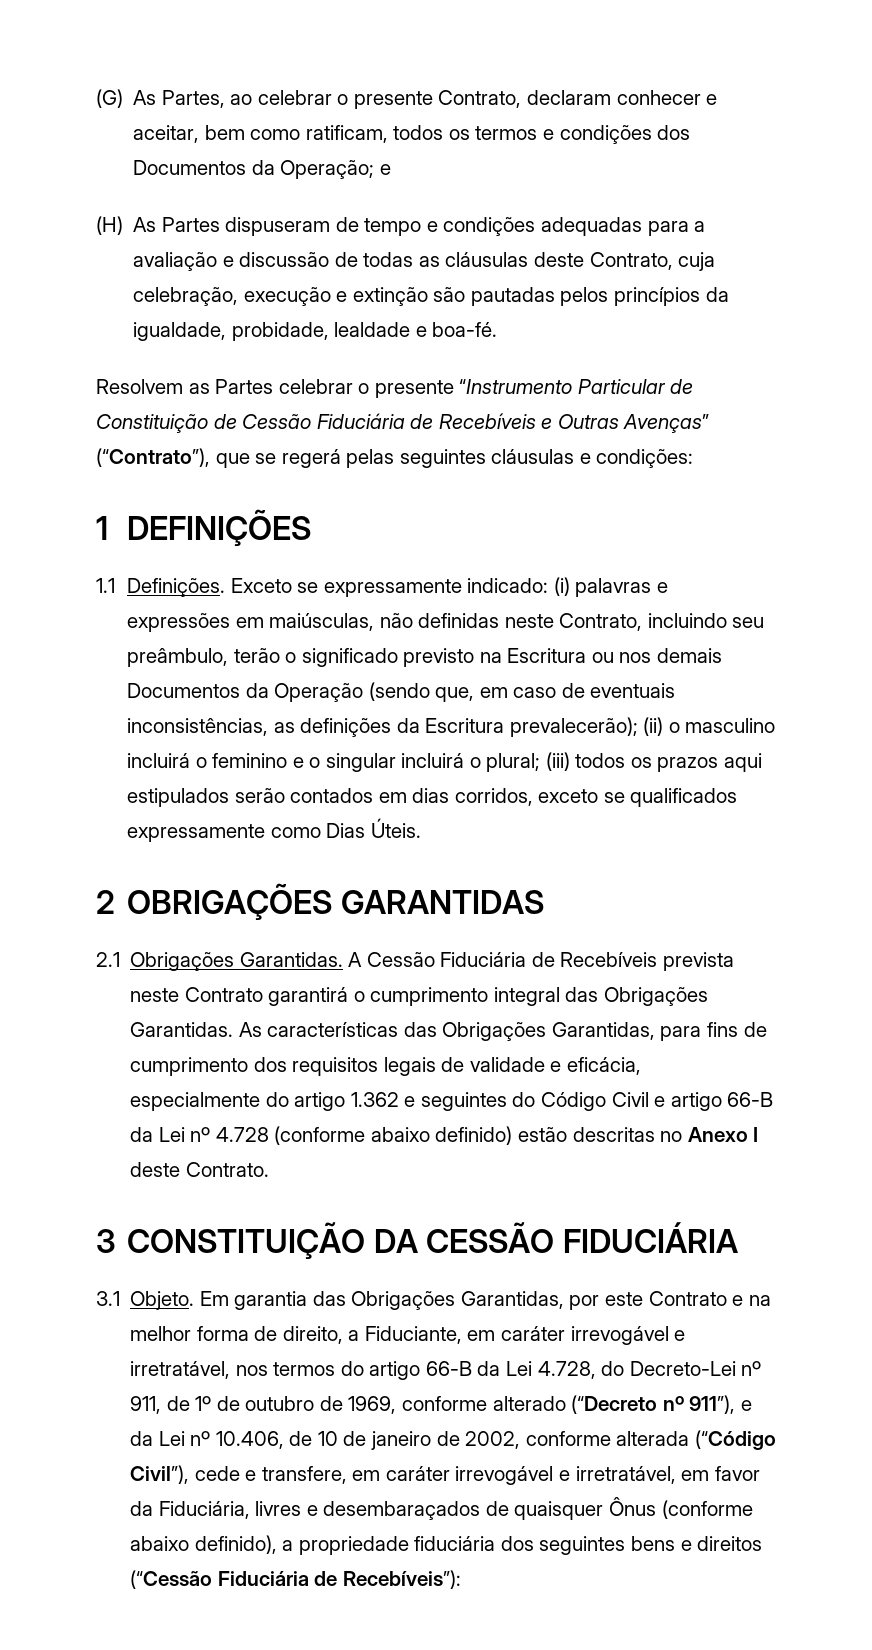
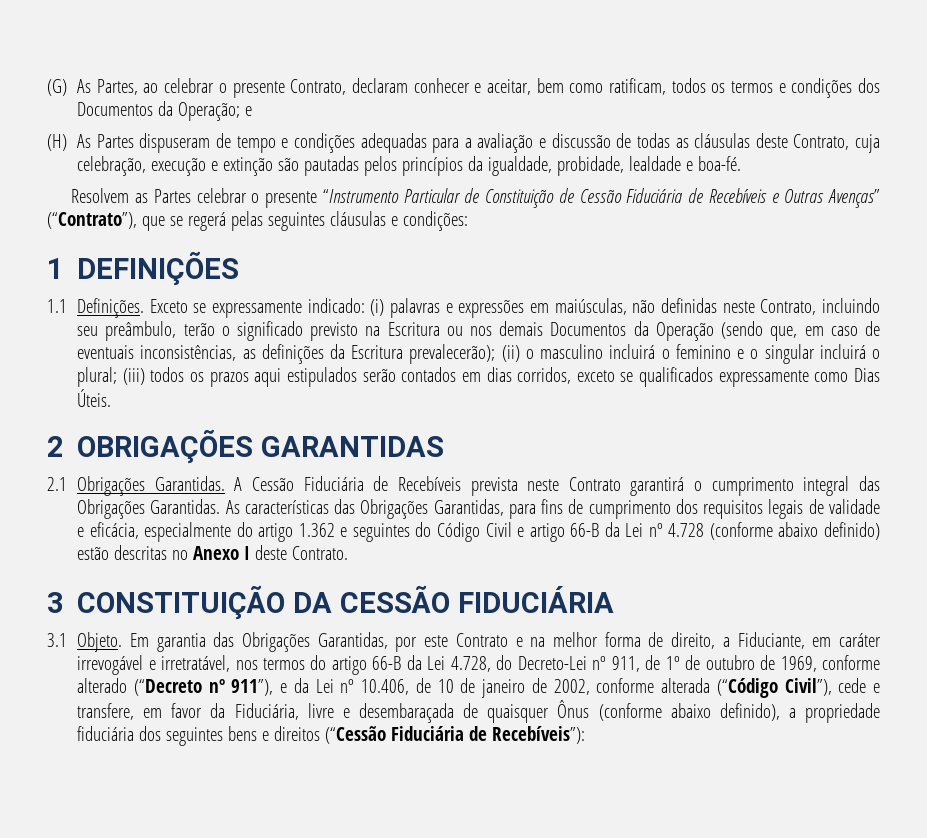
- Em garantia das Obrigações Garantidas, por este Contrato e na melhor forma de direito, a Fiduciante, em caráter irrevogável e irretratável, nos termos do artigo 66-B da Lei 4.728, do Decreto-Lei nº 911, de 1º de outubro de 1969, conforme alterado (“Decreto nº 911”), e da Lei nº 10.406, de 10 de janeiro de 2002, conforme alterada (“Código Civil”), cede e transfere, em caráter irrevogável e irretratável, em favor da Fiduciária, livres e desembaraçados de quaisquer Ônus (conforme abaixo definido), a propriedade fiduciária dos seguintes bens e direitos (“Cessão Fiduciária de Recebíveis”):
+ Em garantia das Obrigações Garantidas, por este Contrato e na melhor forma de direito, a Fiduciante, em caráter irrevogável e irretratável, nos termos do artigo 66-B da Lei 4.728, do Decreto-Lei nº 911, de 1º de outubro de 1969, conforme alterado (“Decreto nº 911”), e da Lei nº 10.406, de 10 de janeiro de 2002, conforme alterada (“Código Civil”), cede e transfere, em favor da Fiduciária, livre e desembaraçada de quaisquer Ônus (conforme abaixo definido), a propriedade fiduciária dos seguintes bens e direitos (“Cessão Fiduciária de Recebíveis”):

